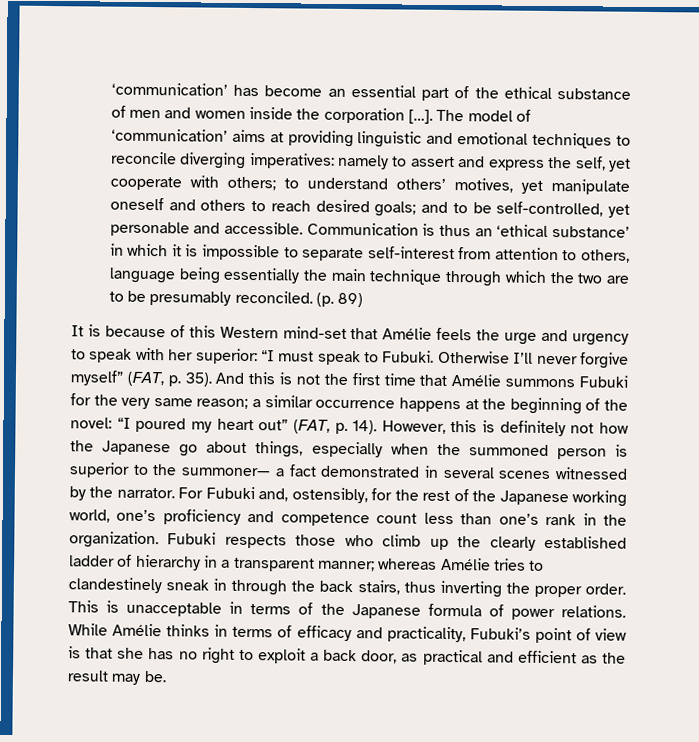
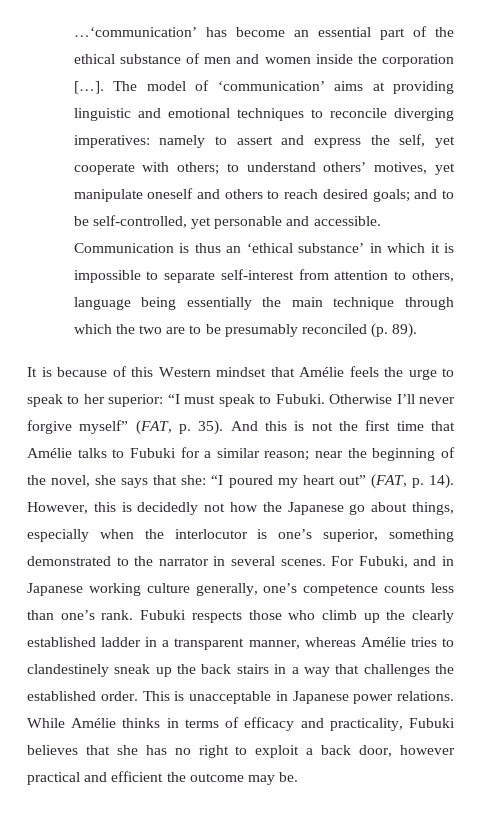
- ‘communication’ has become an essential part of the ethical substance of men and women inside the corporation […].
+ …‘communication’ has become an essential part of the ethical substance of men and women inside the corporation […].
- Communication is thus an ‘ethical substance’ in which it is impossible to separate self-interest from attention to others, language being essentially the main technique through which the two are to be presumably reconciled. (p. 89)
+ Communication is thus an ‘ethical substance’ in which it is impossible to separate self-interest from attention to others, language being essentially the main technique through which the two are to be presumably reconciled (p. 89).
- It is because of this Western mind-set that Amélie feels the urge and urgency to speak with her superior: “I must speak to Fubuki.
+ It is because of this Western mindset that Amélie feels the urge to speak to her superior: “I must speak to Fubuki.
- And this is not the first time that Amélie summons Fubuki for the very same reason; a similar occurrence happens at the beginning of the novel: “I poured my heart out” (FAT, p. 14).
+ And this is not the first time that Amélie talks to Fubuki for a similar reason; near the beginning of the novel, she says that she: “I poured my heart out” (FAT, p. 14).
- However, this is definitely not how the Japanese go about things, especially when the summoned person is superior to the summoner— a fact demonstrated in several scenes witnessed by the narrator. For Fubuki and, ostensibly, for the rest of the Japanese working world, one’s proficiency and competence count less than one’s rank in the organization.
+ However, this is decidedly not how the Japanese go about things, especially when the interlocutor is one’s superior, something demonstrated to the narrator in several scenes. For Fubuki, and in Japanese working culture generally, one’s competence counts less than one’s rank.
- Fubuki respects those who climb up the clearly established ladder of hierarchy in a transparent manner; whereas Amélie tries to clandestinely sneak in through the back stairs, thus inverting the proper order.
+ Fubuki respects those who climb up the clearly established ladder in a transparent manner, whereas Amélie tries to clandestinely sneak up the back stairs in a way that challenges the established order.
- This is unacceptable in terms of the Japanese formula of power relations.
+ This is unacceptable in Japanese power relations.
- While Amélie thinks in terms of efficacy and practicality, Fubuki’s point of view is that she has no right to exploit a back door, as practical and efficient as the result may be.
+ While Amélie thinks in terms of efficacy and practicality, Fubuki believes that she has no right to exploit a back door, however practical and efficient the outcome may be.

